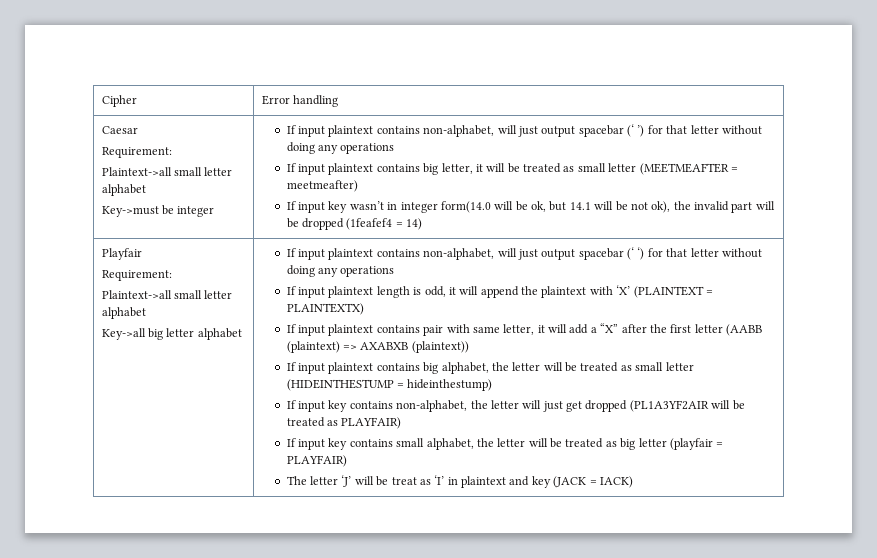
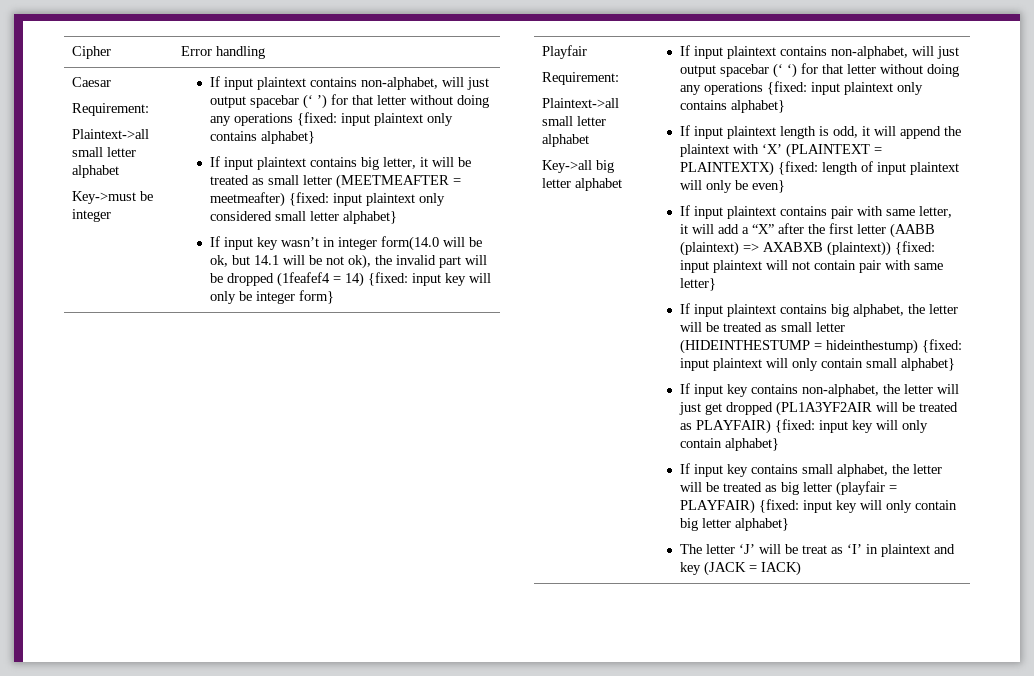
- Key->must be integer | If input plaintext contains non-alphabet, will just output spacebar (‘ ’) for that letter without doing any operations
+ Key->must be integer | If input plaintext contains non-alphabet, will just output spacebar (‘ ’) for that letter without doing any operations {fixed: input plaintext only contains alphabet}
- If input plaintext contains big letter, it will be treated as small letter (MEETMEAFTER = meetmeafter)
+ If input plaintext contains big letter, it will be treated as small letter (MEETMEAFTER = meetmeafter) {fixed: input plaintext only considered small letter alphabet}
- If input key wasn’t in integer form(14.0 will be ok, but 14.1 will be not ok), the invalid part will be dropped (1feafef4 = 14)
+ If input key wasn’t in integer form(14.0 will be ok, but 14.1 will be not ok), the invalid part will be dropped (1feafef4 = 14) {fixed: input key will only be integer form}
- Key->all big letter alphabet | If input plaintext contains non-alphabet, will just output spacebar (‘ ‘) for that letter without doing any operations
+ Key->all big letter alphabet | If input plaintext contains non-alphabet, will just output spacebar (‘ ‘) for that letter without doing any operations {fixed: input plaintext only contains alphabet}
- If input plaintext length is odd, it will append the plaintext with ‘X’ (PLAINTEXT = PLAINTEXTX)
+ If input plaintext length is odd, it will append the plaintext with ‘X’ (PLAINTEXT = PLAINTEXTX) {fixed: length of input plaintext will only be even}
- If input plaintext contains pair with same letter, it will add a “X” after the first letter (AABB (plaintext) => AXABXB (plaintext))
+ If input plaintext contains pair with same letter, it will add a “X” after the first letter (AABB (plaintext) => AXABXB (plaintext)) {fixed: input plaintext will not contain pair with same letter}
- If input plaintext contains big alphabet, the letter will be treated as small letter (HIDEINTHESTUMP = hideinthestump)
+ If input plaintext contains big alphabet, the letter will be treated as small letter (HIDEINTHESTUMP = hideinthestump) {fixed: input plaintext will only contain small alphabet}
- If input key contains non-alphabet, the letter will just get dropped (PL1A3YF2AIR will be treated as PLAYFAIR)
+ If input key contains non-alphabet, the letter will just get dropped (PL1A3YF2AIR will be treated as PLAYFAIR) {fixed: input key will only contain alphabet}
- If input key contains small alphabet, the letter will be treated as big letter (playfair = PLAYFAIR)
+ If input key contains small alphabet, the letter will be treated as big letter (playfair = PLAYFAIR) {fixed: input key will only contain big letter alphabet}

